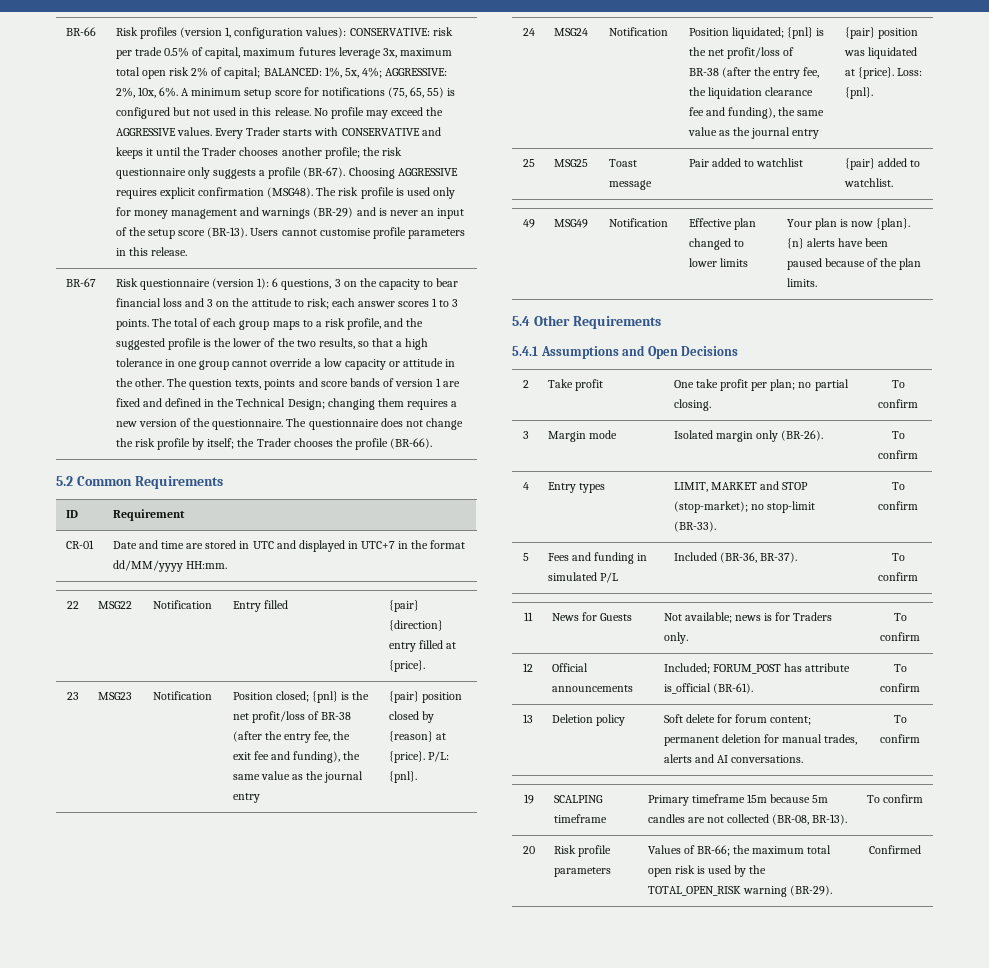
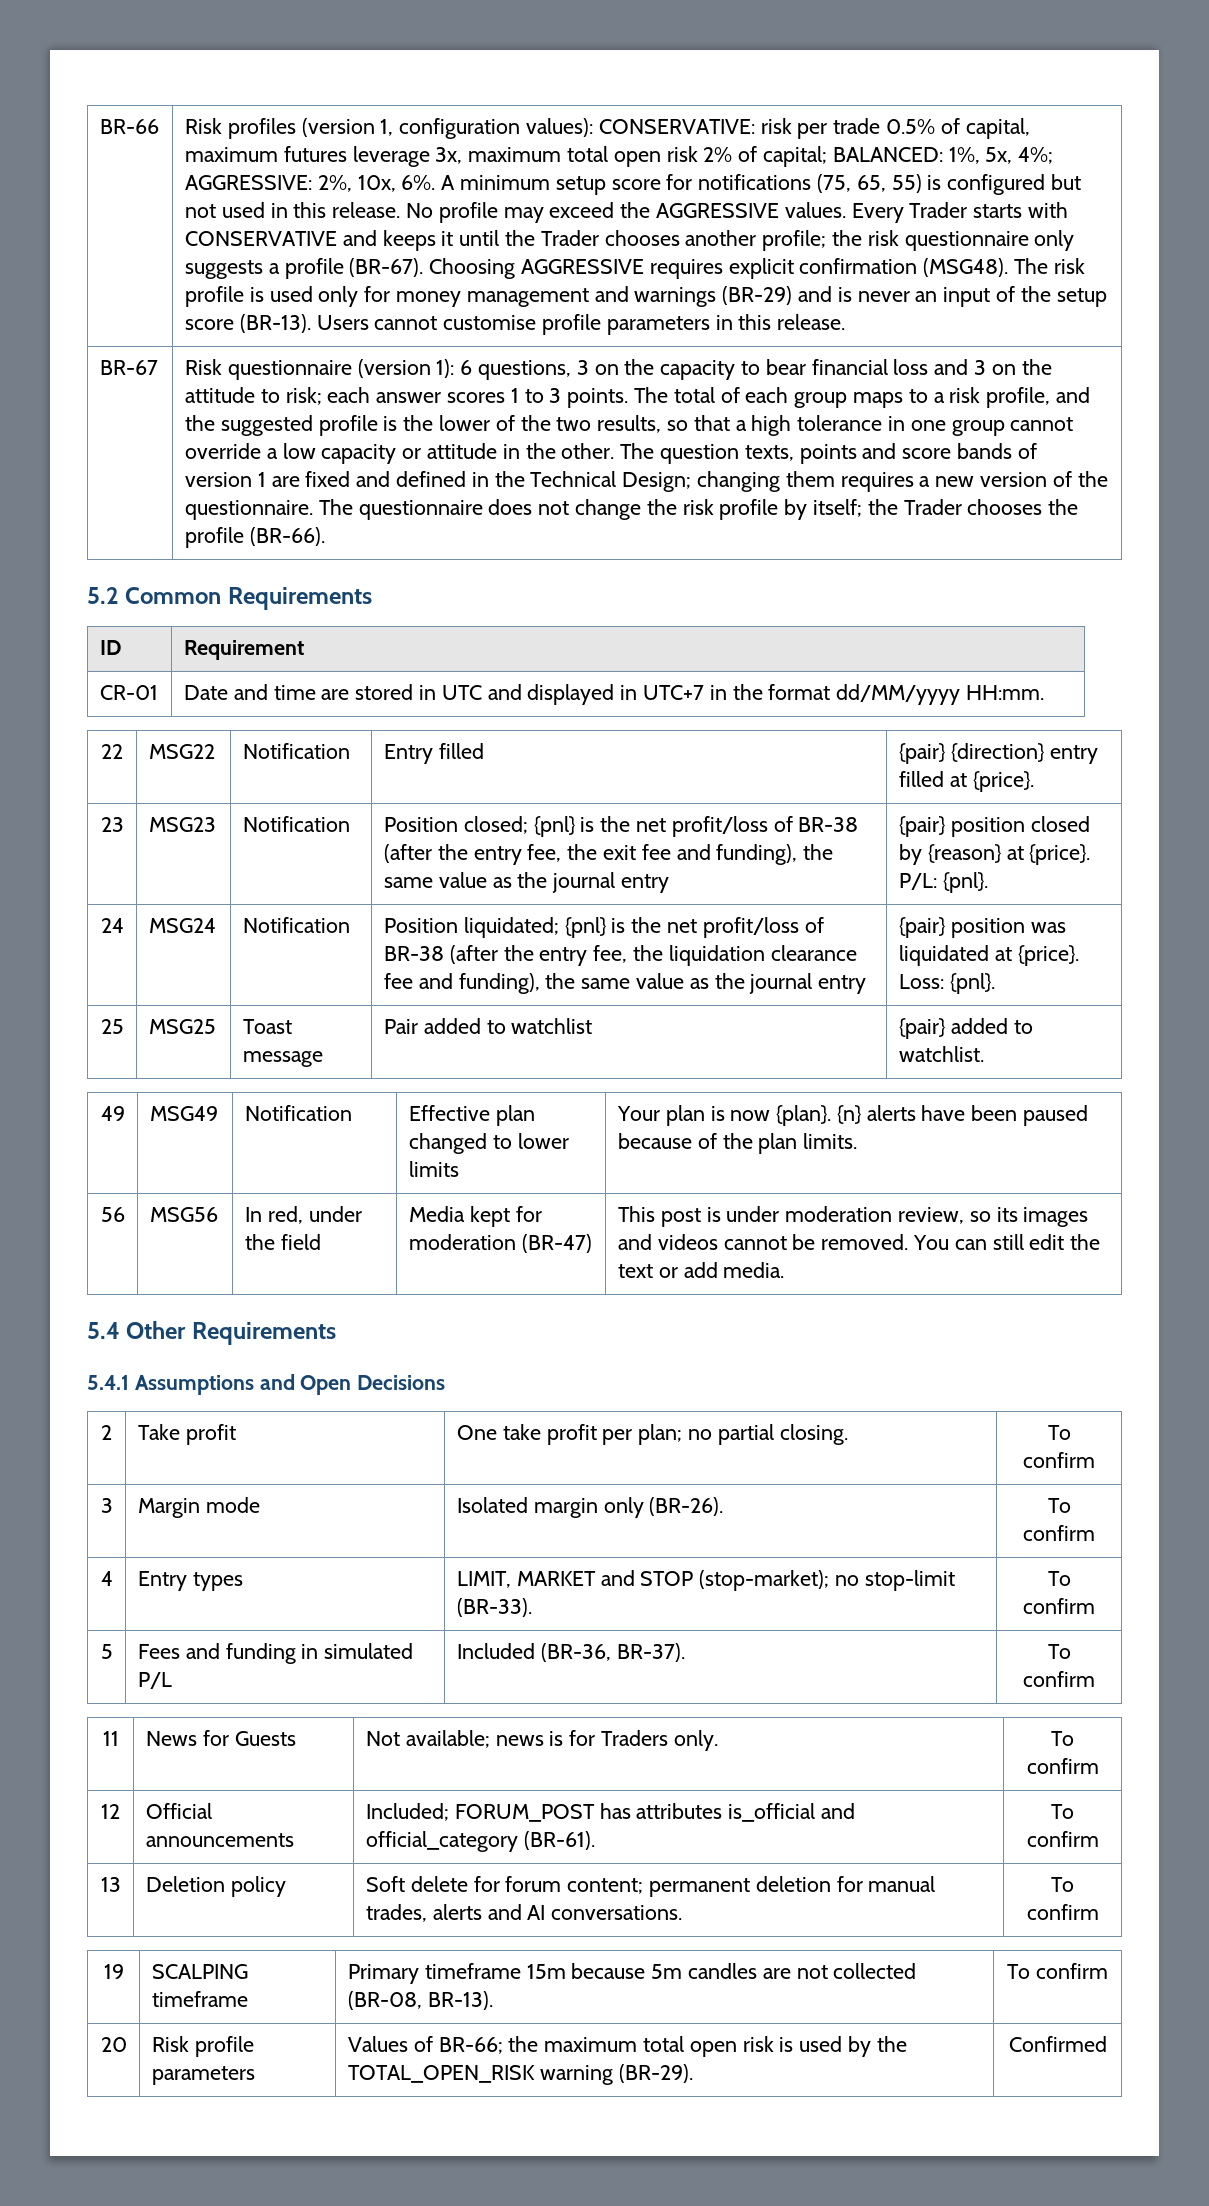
+ 56 | MSG56 | In red, under the field | Media kept for moderation (BR-47) | This post is under moderation review, so its images and videos cannot be removed. You can still edit the text or add media.
- 12 | Official announcements | Included; FORUM_POST has attribute is_official (BR-61). | To confirm
+ 12 | Official announcements | Included; FORUM_POST has attributes is_official and official_category (BR-61). | To confirm

